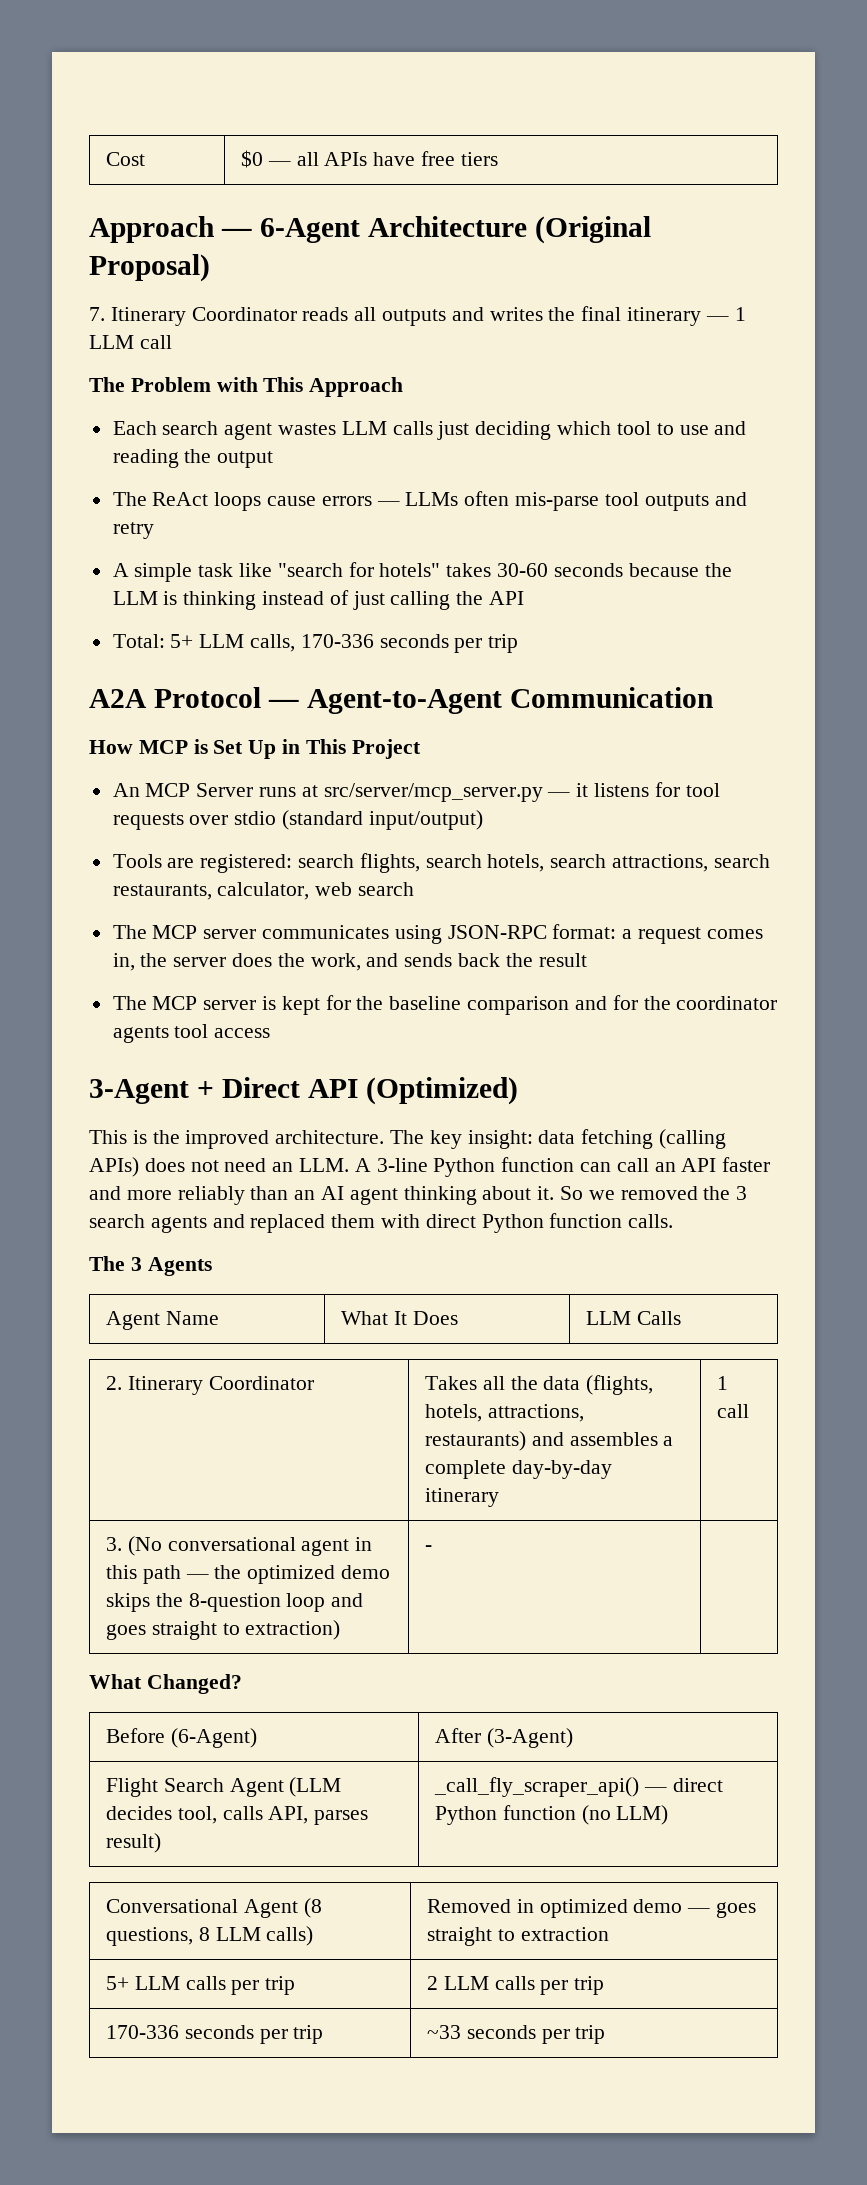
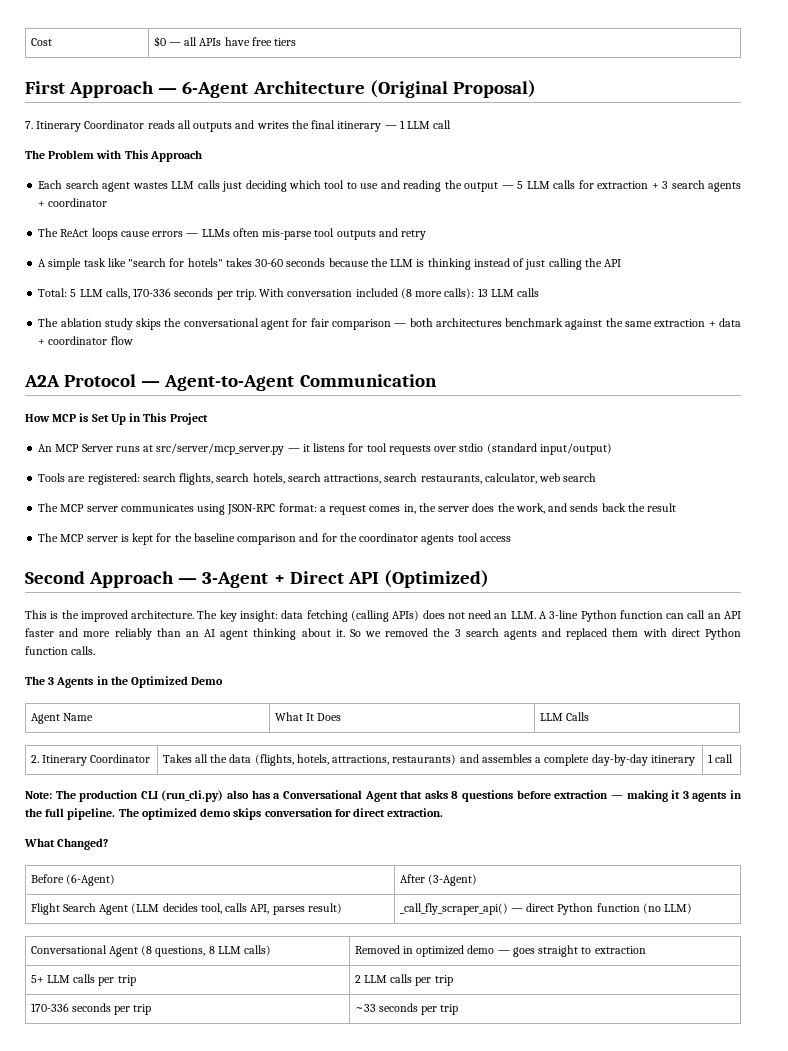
- Approach — 6-Agent Architecture (Original Proposal)
+ First Approach — 6-Agent Architecture (Original Proposal)
- Each search agent wastes LLM calls just deciding which tool to use and reading the output
+ Each search agent wastes LLM calls just deciding which tool to use and reading the output — 5 LLM calls for extraction + 3 search agents + coordinator
- Total: 5+ LLM calls, 170-336 seconds per trip
+ Total: 5 LLM calls, 170-336 seconds per trip. With conversation included (8 more calls): 13 LLM calls
+ The ablation study skips the conversational agent for fair comparison — both architectures benchmark against the same extraction + data + coordinator flow
- 3-Agent + Direct API (Optimized)
+ Second Approach — 3-Agent + Direct API (Optimized)
- The 3 Agents
+ The 3 Agents in the Optimized Demo
- 3. (No conversational agent in this path — the optimized demo skips the 8-question loop and goes straight to extraction) | - |
+ Note: The production CLI (run_cli.py) also has a Conversational Agent that asks 8 questions before extraction — making it 3 agents in the full pipeline. The optimized demo skips conversation for direct extraction.

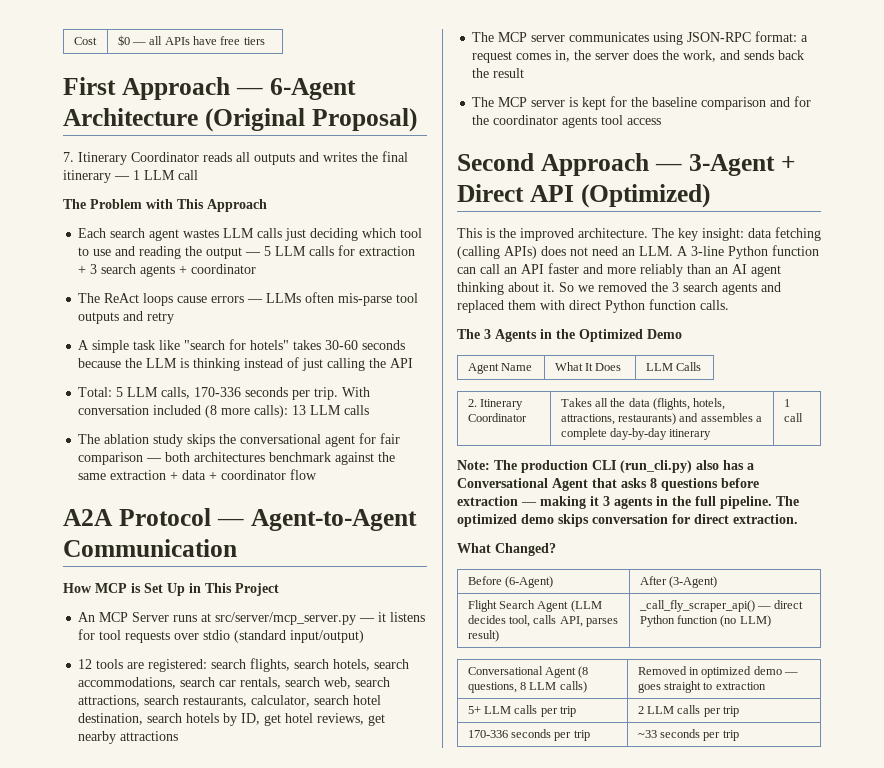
- Tools are registered: search flights, search hotels, search attractions, search restaurants, calculator, web search
+ 12 tools are registered: search flights, search hotels, search accommodations, search car rentals, search web, search attractions, search restaurants, calculator, search hotel destination, search hotels by ID, get hotel reviews, get nearby attractions

